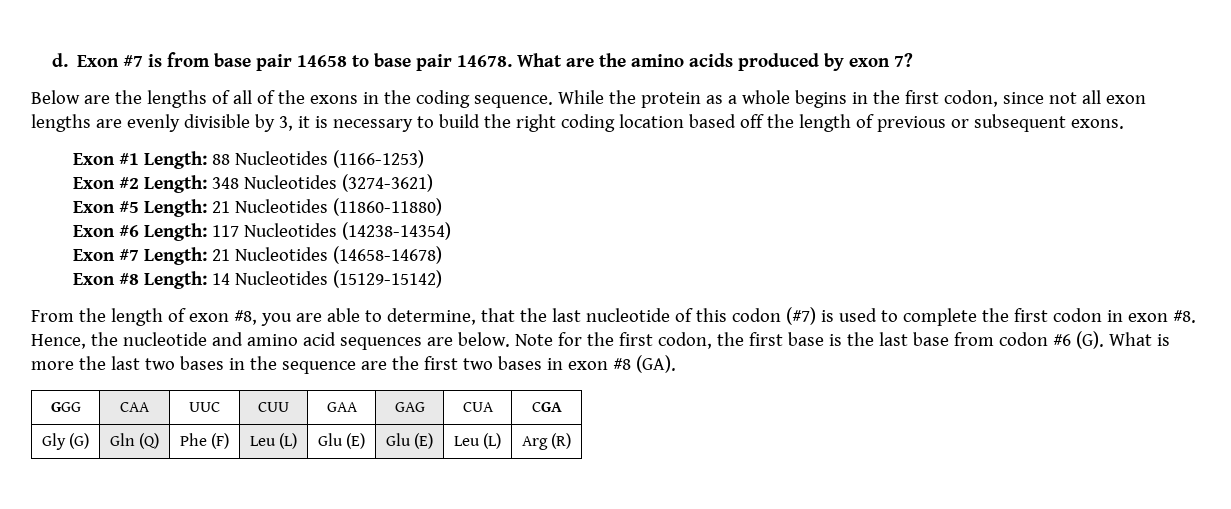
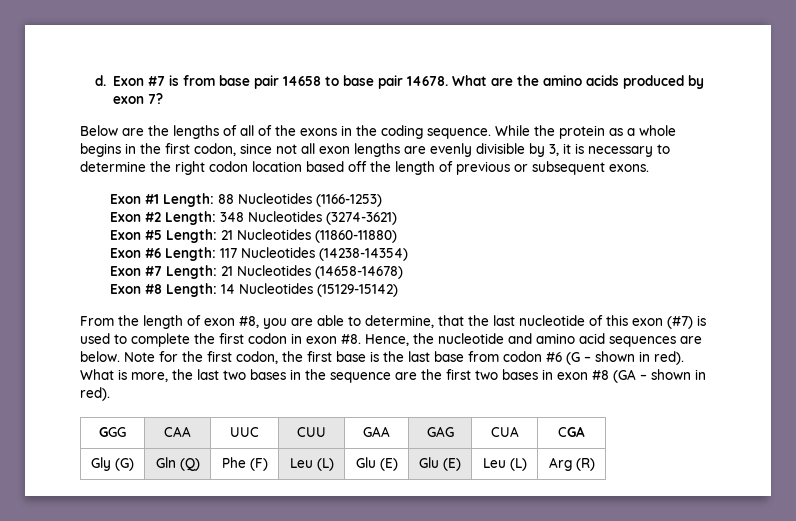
- While the protein as a whole begins in the first codon, since not all exon lengths are evenly divisible by 3, it is necessary to build the right coding location based off the length of previous or subsequent exons.
+ While the protein as a whole begins in the first codon, since not all exon lengths are evenly divisible by 3, it is necessary to determine the right codon location based off the length of previous or subsequent exons.
- From the length of exon #8, you are able to determine, that the last nucleotide of this codon (#7) is used to complete the first codon in exon #8.
+ From the length of exon #8, you are able to determine, that the last nucleotide of this exon (#7) is used to complete the first codon in exon #8.
- Note for the first codon, the first base is the last base from codon #6 (G). What is more the last two bases in the sequence are the first two bases in exon #8 (GA).
+ Note for the first codon, the first base is the last base from codon #6 (G – shown in red). What is more, the last two bases in the sequence are the first two bases in exon #8 (GA – shown in red).

